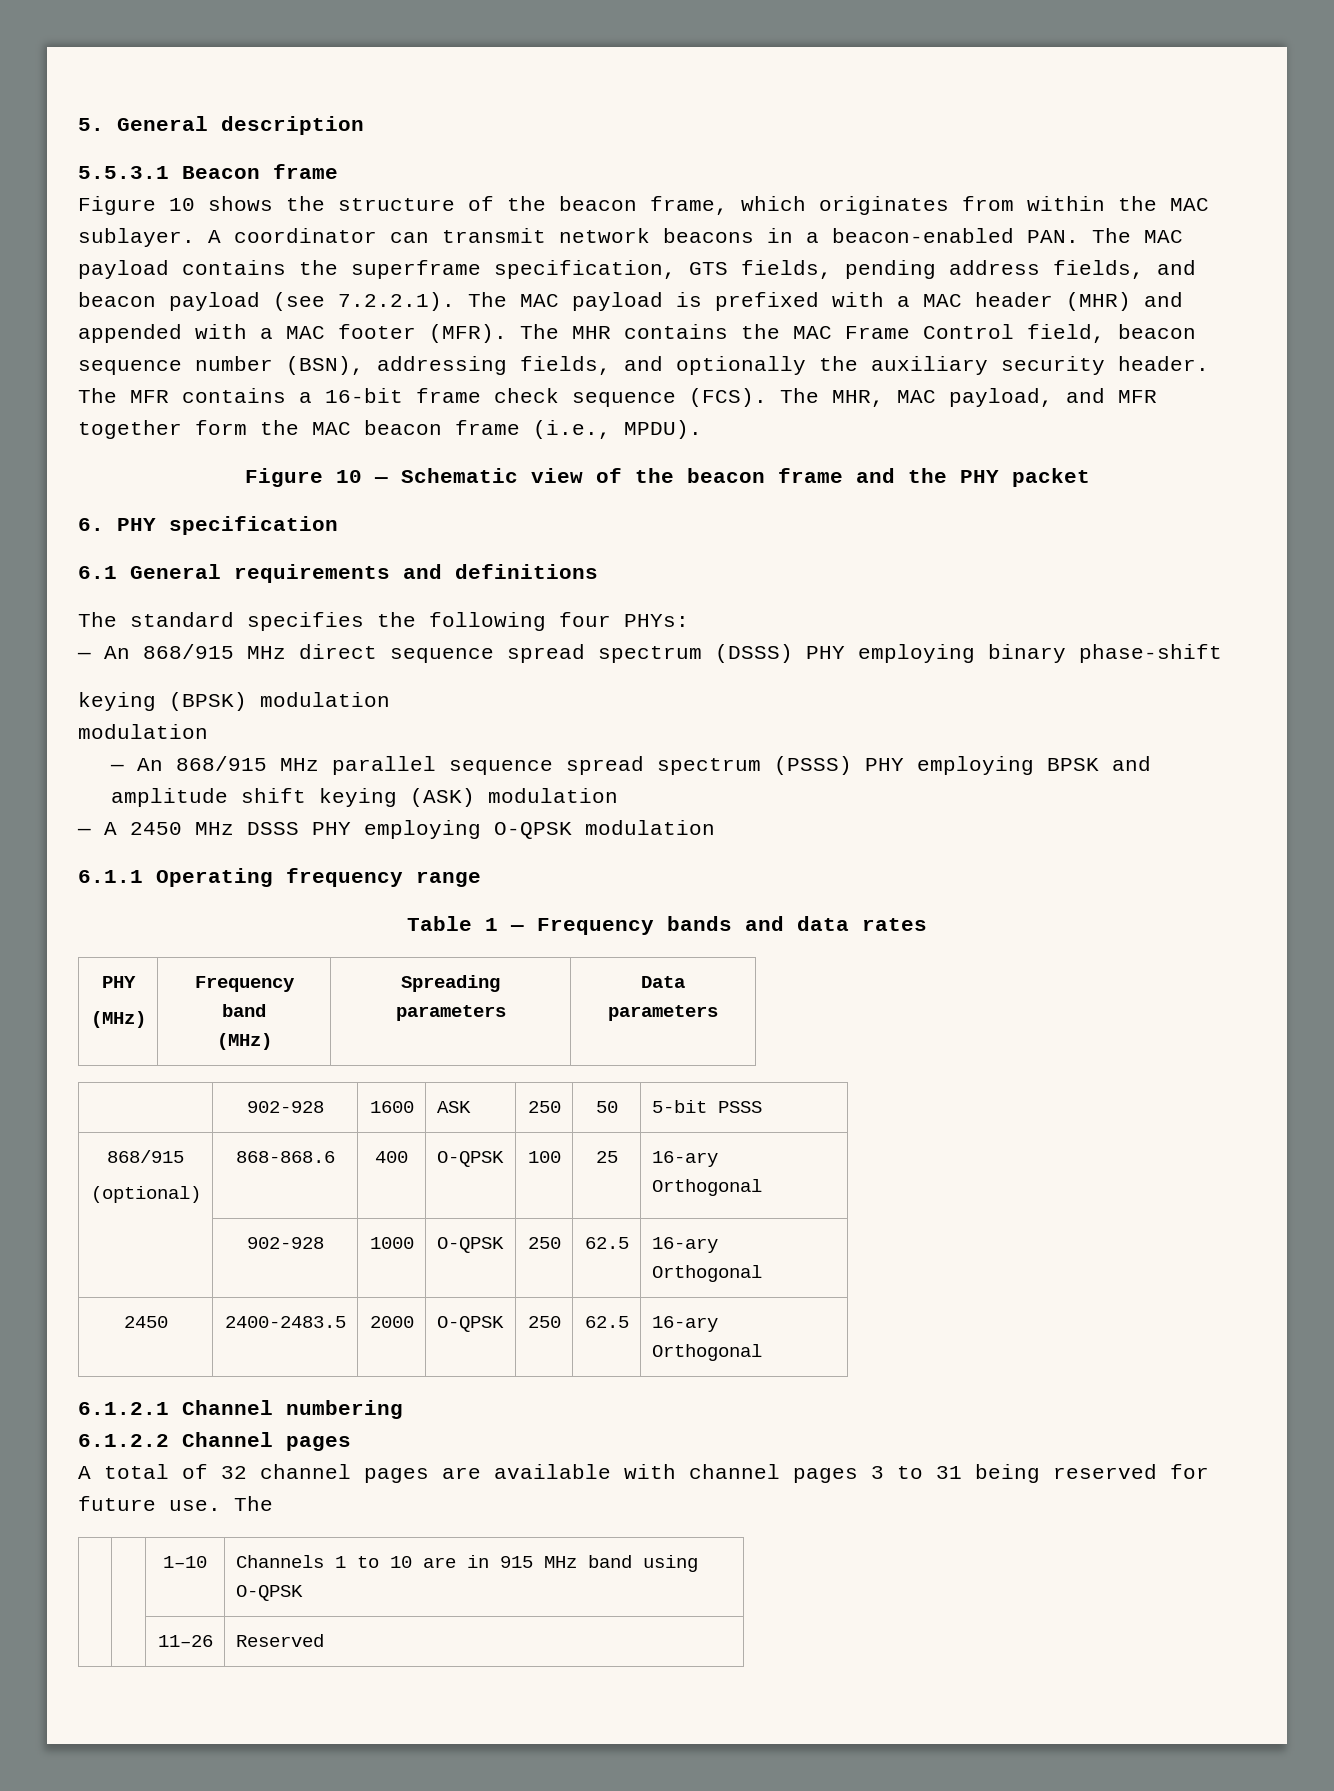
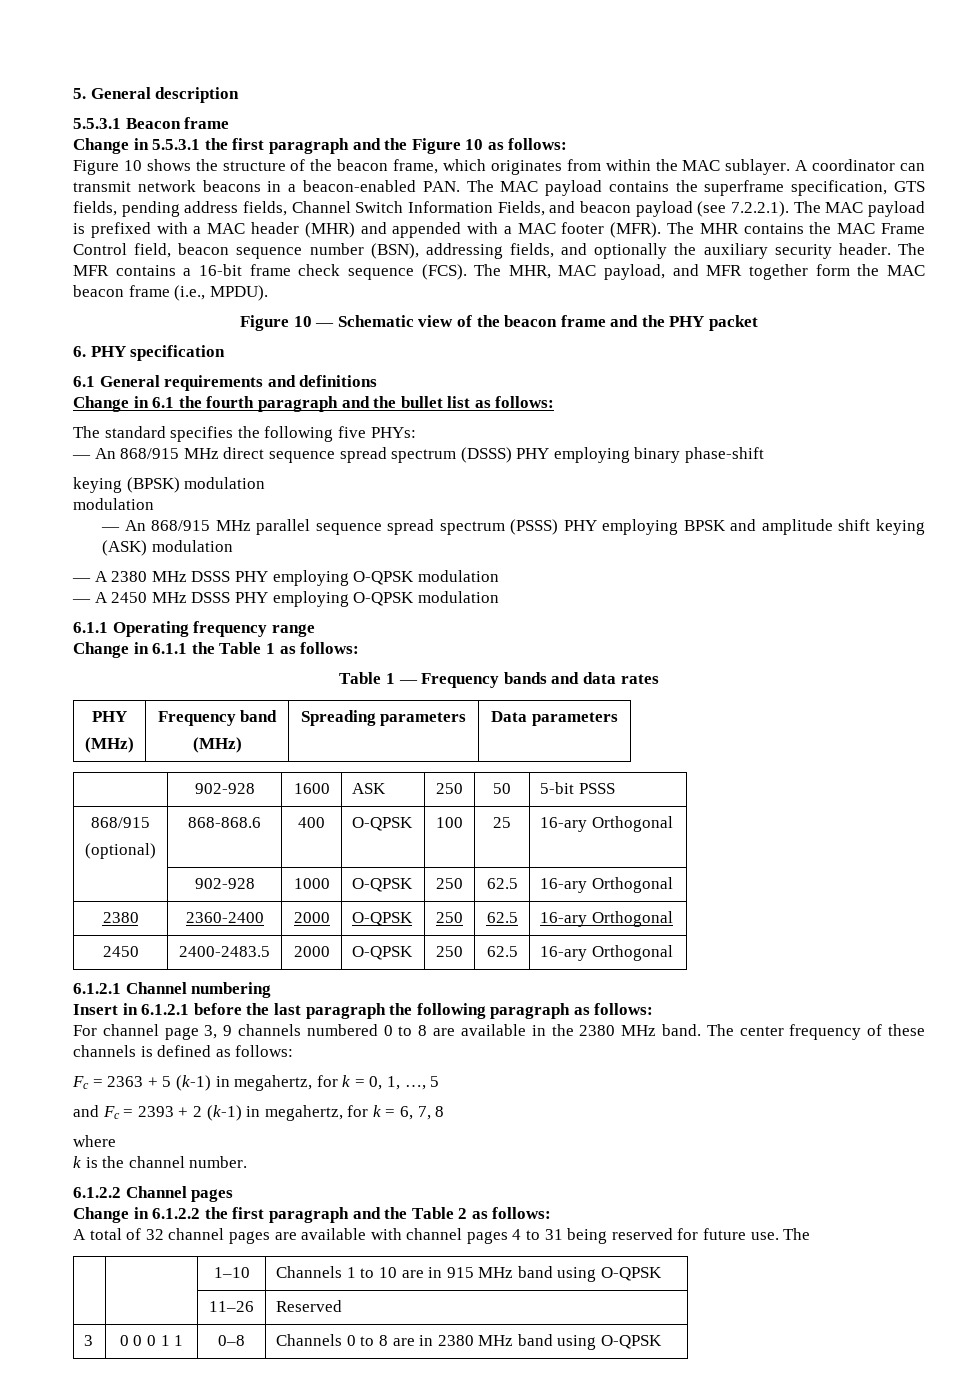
+ Change in 5.5.3.1 the first paragraph and the Figure 10 as follows:
- A coordinator can transmit network beacons in a beacon-enabled PAN. The MAC payload contains the superframe specification, GTS fields, pending address fields, and beacon payload (see 7.2.2.1). The MAC payload is prefixed with a MAC header (MHR) and appended with a MAC footer (MFR).
+ A coordinator can transmit network beacons in a beacon-enabled PAN. The MAC payload contains the superframe specification, GTS fields, pending address fields, Channel Switch Information Fields, and beacon payload (see 7.2.2.1). The MAC payload is prefixed with a MAC header (MHR) and appended with a MAC footer (MFR).
+ Change in 6.1 the fourth paragraph and the bullet list as follows:
- The standard specifies the following four PHYs:
+ The standard specifies the following five PHYs:
+ — A 2380 MHz DSSS PHY employing O-QPSK modulation
+ Change in 6.1.1 the Table 1 as follows:
+ 2380 | 2360-2400 | 2000 | O-QPSK | 250 | 62.5 | 16-ary Orthogonal
+ Insert in 6.1.2.1 before the last paragraph the following paragraph as follows:
+ For channel page 3, 9 channels numbered 0 to 8 are available in the 2380 MHz band. The center frequency of these channels is defined as follows:
+ Fc = 2363 + 5 (k-1) in megahertz, for k = 0, 1, …, 5
+ and Fc = 2393 + 2 (k-1) in megahertz, for k = 6, 7, 8
+ where
+ k is the channel number.
  6.1.2.2 Channel pages
+ Change in 6.1.2.2 the first paragraph and the Table 2 as follows:
- A total of 32 channel pages are available with channel pages 3 to 31 being reserved for future use.
+ A total of 32 channel pages are available with channel pages 4 to 31 being reserved for future use.
+ 3 | 0 0 0 1 1 | 0–8 | Channels 0 to 8 are in 2380 MHz band using O-QPSK

